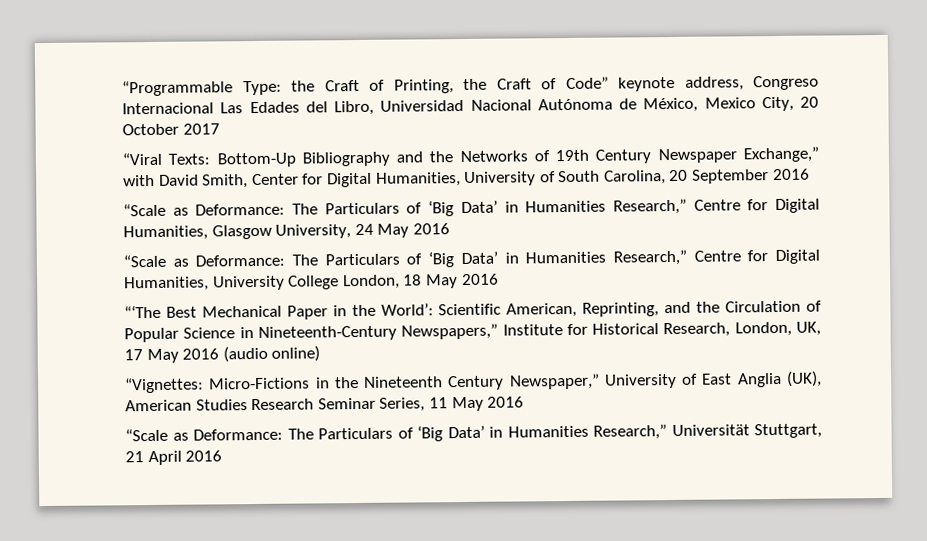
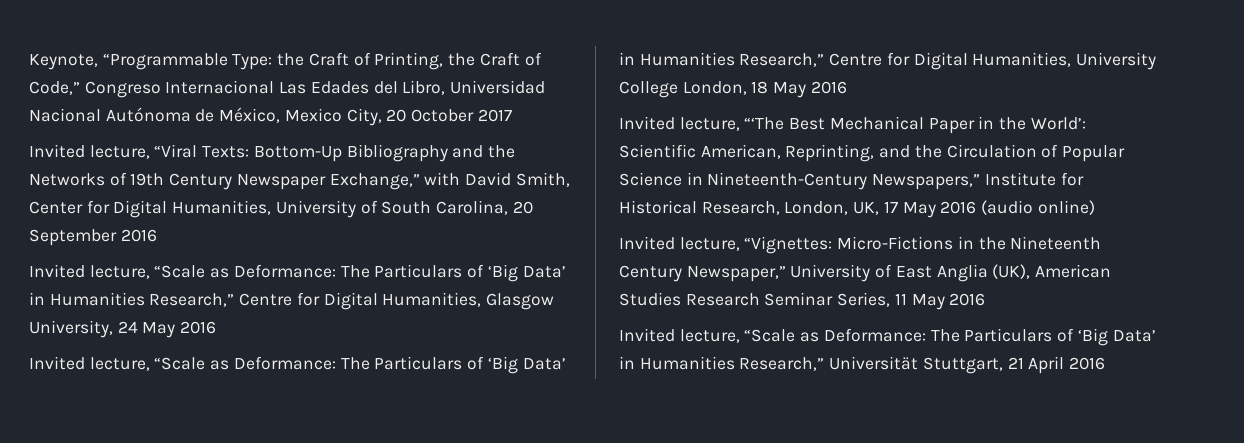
- “Programmable Type: the Craft of Printing, the Craft of Code” keynote address, Congreso Internacional Las Edades del Libro, Universidad Nacional Autónoma de México, Mexico City, 20 October 2017
+ Keynote, “Programmable Type: the Craft of Printing, the Craft of Code,” Congreso Internacional Las Edades del Libro, Universidad Nacional Autónoma de México, Mexico City, 20 October 2017
- “Viral Texts: Bottom-Up Bibliography and the Networks of 19th Century Newspaper Exchange,” with David Smith, Center for Digital Humanities, University of South Carolina, 20 September 2016
+ Invited lecture, “Viral Texts: Bottom-Up Bibliography and the Networks of 19th Century Newspaper Exchange,” with David Smith, Center for Digital Humanities, University of South Carolina, 20 September 2016
- “Scale as Deformance: The Particulars of ‘Big Data’ in Humanities Research,” Centre for Digital Humanities, Glasgow University, 24 May 2016
+ Invited lecture, “Scale as Deformance: The Particulars of ‘Big Data’ in Humanities Research,” Centre for Digital Humanities, Glasgow University, 24 May 2016
- “Scale as Deformance: The Particulars of ‘Big Data’ in Humanities Research,” Centre for Digital Humanities, University College London, 18 May 2016
+ Invited lecture, “Scale as Deformance: The Particulars of ‘Big Data’ in Humanities Research,” Centre for Digital Humanities, University College London, 18 May 2016
- “‘The Best Mechanical Paper in the World’: Scientific American, Reprinting, and the Circulation of Popular Science in Nineteenth-Century Newspapers,” Institute for Historical Research, London, UK, 17 May 2016 (audio online)
+ Invited lecture, “‘The Best Mechanical Paper in the World’: Scientific American, Reprinting, and the Circulation of Popular Science in Nineteenth-Century Newspapers,” Institute for Historical Research, London, UK, 17 May 2016 (audio online)
- “Vignettes: Micro-Fictions in the Nineteenth Century Newspaper,” University of East Anglia (UK), American Studies Research Seminar Series, 11 May 2016
+ Invited lecture, “Vignettes: Micro-Fictions in the Nineteenth Century Newspaper,” University of East Anglia (UK), American Studies Research Seminar Series, 11 May 2016
- “Scale as Deformance: The Particulars of ‘Big Data’ in Humanities Research,” Universität Stuttgart, 21 April 2016
+ Invited lecture, “Scale as Deformance: The Particulars of ‘Big Data’ in Humanities Research,” Universität Stuttgart, 21 April 2016

